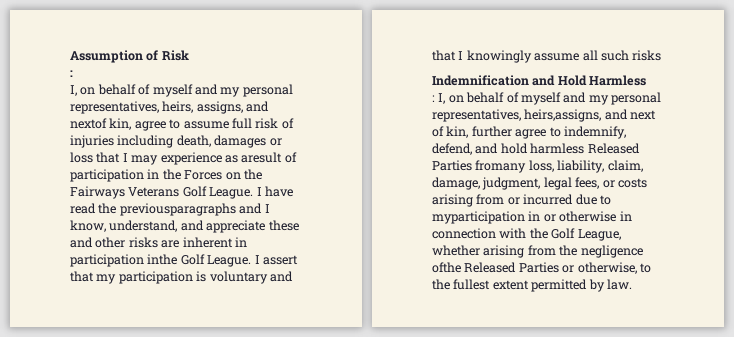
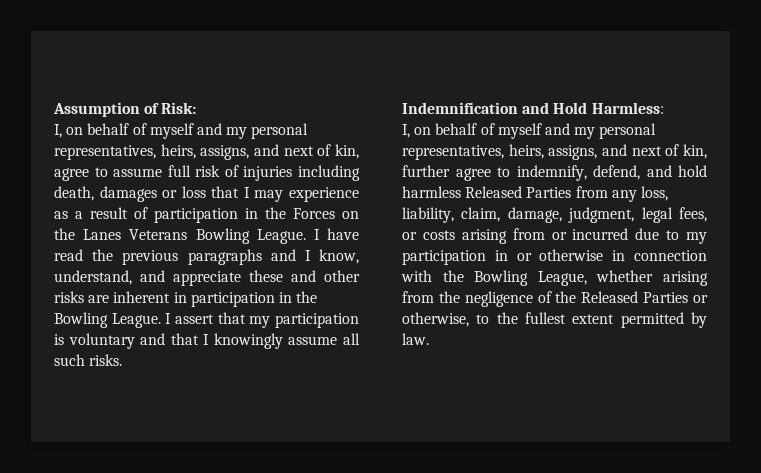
- Assumption of Risk
- :
+ Assumption of Risk:
- I, on behalf of myself and my personal representatives, heirs, assigns, and nextof kin, agree to assume full risk of injuries including death, damages or loss that I may experience as aresult of participation in the Forces on the Fairways Veterans Golf League.
+ I, on behalf of myself and my personal representatives, heirs, assigns, and next of kin, agree to assume full risk of injuries including death, damages or loss that I may experience as a result of participation in the Forces on the Lanes Veterans Bowling League.
- I have read the previousparagraphs and I know, understand, and appreciate these and other risks are inherent in participation inthe Golf League.
+ I have read the previous paragraphs and I know, understand, and appreciate these and other risks are inherent in participation in the Bowling League.
- I assert that my participation is voluntary and that I knowingly assume all such risks
+ I assert that my participation is voluntary and that I knowingly assume all such risks.
- Indemnification and Hold Harmless
- : I, on behalf of myself and my personal representatives, heirs,assigns, and next of kin, further agree to indemnify, defend, and hold harmless Released Parties fromany loss, liability, claim, damage, judgment, legal fees, or costs arising from or incurred due to myparticipation in or otherwise in connection with the Golf League, whether arising from the negligence ofthe Released Parties or otherwise, to the fullest extent permitted by law.
+ Indemnification and Hold Harmless:
+ I, on behalf of myself and my personal representatives, heirs, assigns, and next of kin, further agree to indemnify, defend, and hold harmless Released Parties from any loss, liability, claim, damage, judgment, legal fees, or costs arising from or incurred due to my participation in or otherwise in connection with the Bowling League, whether arising from the negligence of the Released Parties or otherwise, to the fullest extent permitted by law.

